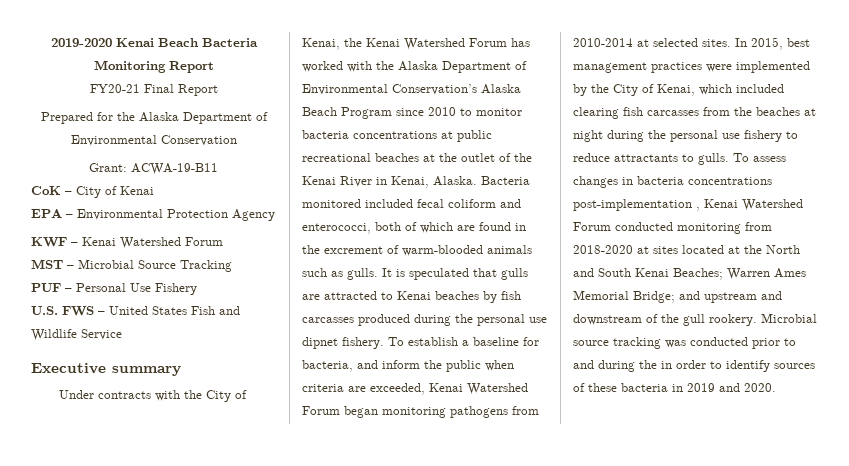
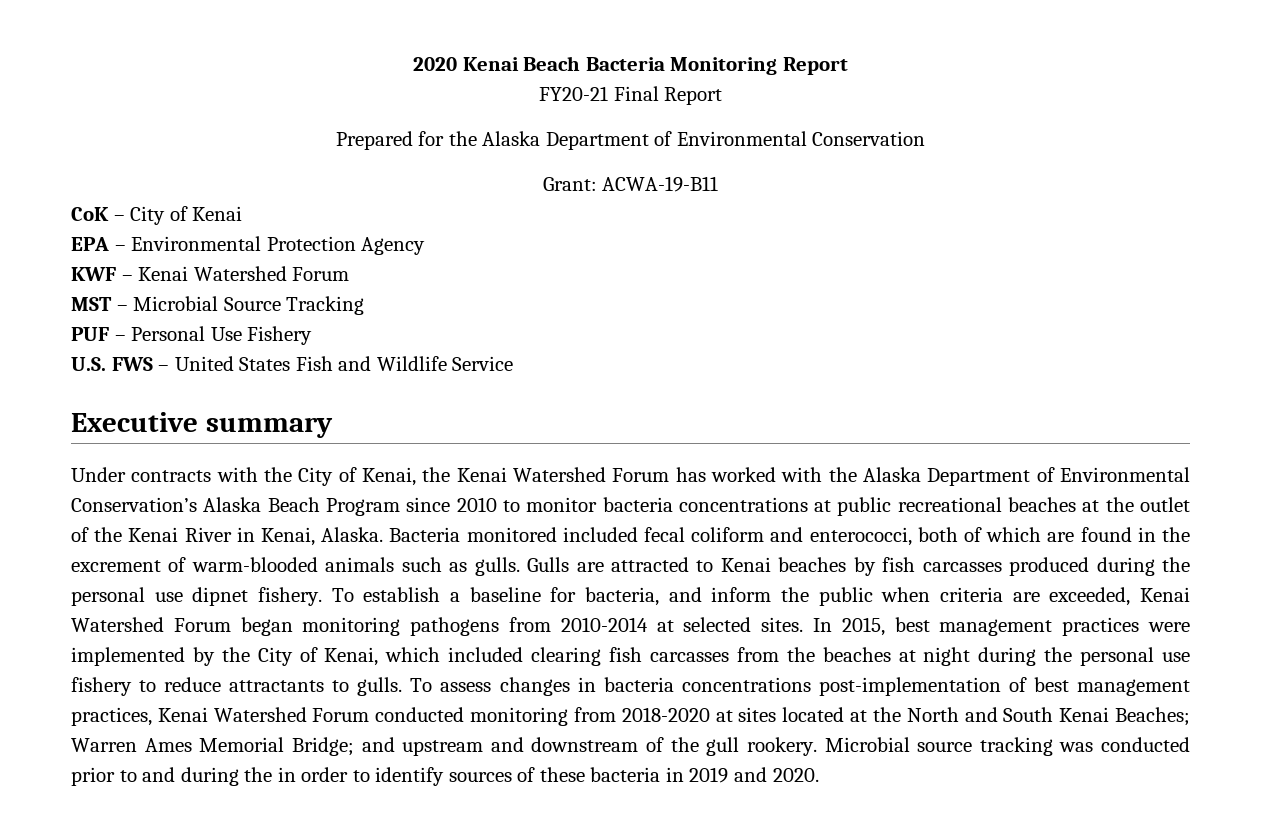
- 2019-2020 Kenai Beach Bacteria Monitoring Report
+ 2020 Kenai Beach Bacteria Monitoring Report
- It is speculated that gulls are attracted to Kenai beaches by fish carcasses produced during the personal use dipnet fishery.
+ Gulls are attracted to Kenai beaches by fish carcasses produced during the personal use dipnet fishery.
- To assess changes in bacteria concentrations post-implementation , Kenai Watershed Forum conducted monitoring from 2018-2020 at sites located at the North and South Kenai Beaches; Warren Ames Memorial Bridge; and upstream and downstream of the gull rookery.
+ To assess changes in bacteria concentrations post-implementation of best management practices, Kenai Watershed Forum conducted monitoring from 2018-2020 at sites located at the North and South Kenai Beaches; Warren Ames Memorial Bridge; and upstream and downstream of the gull rookery.

